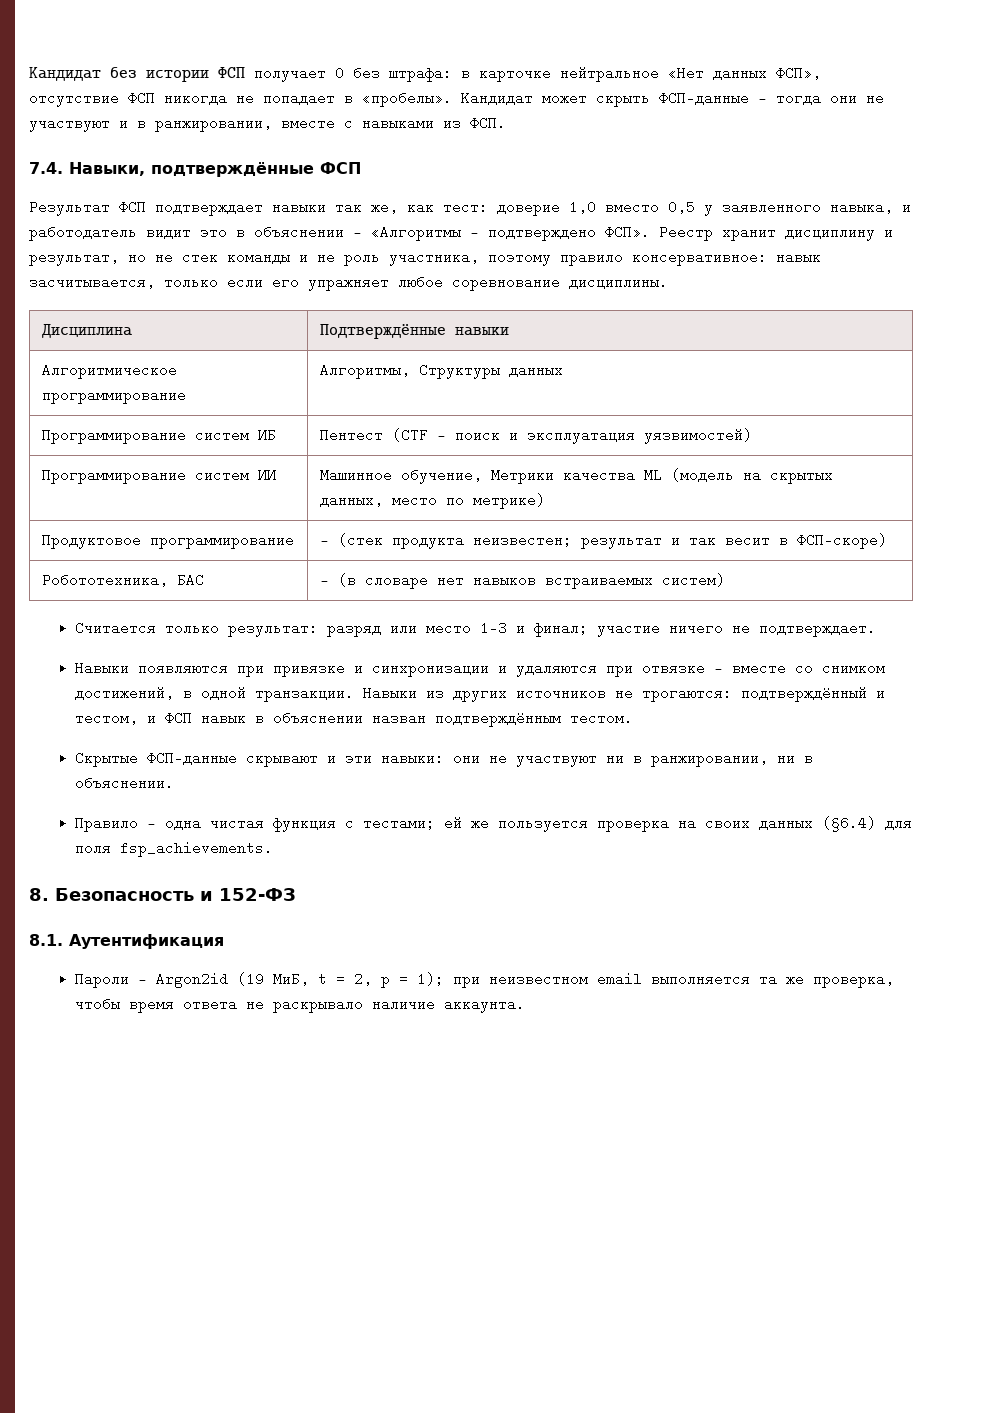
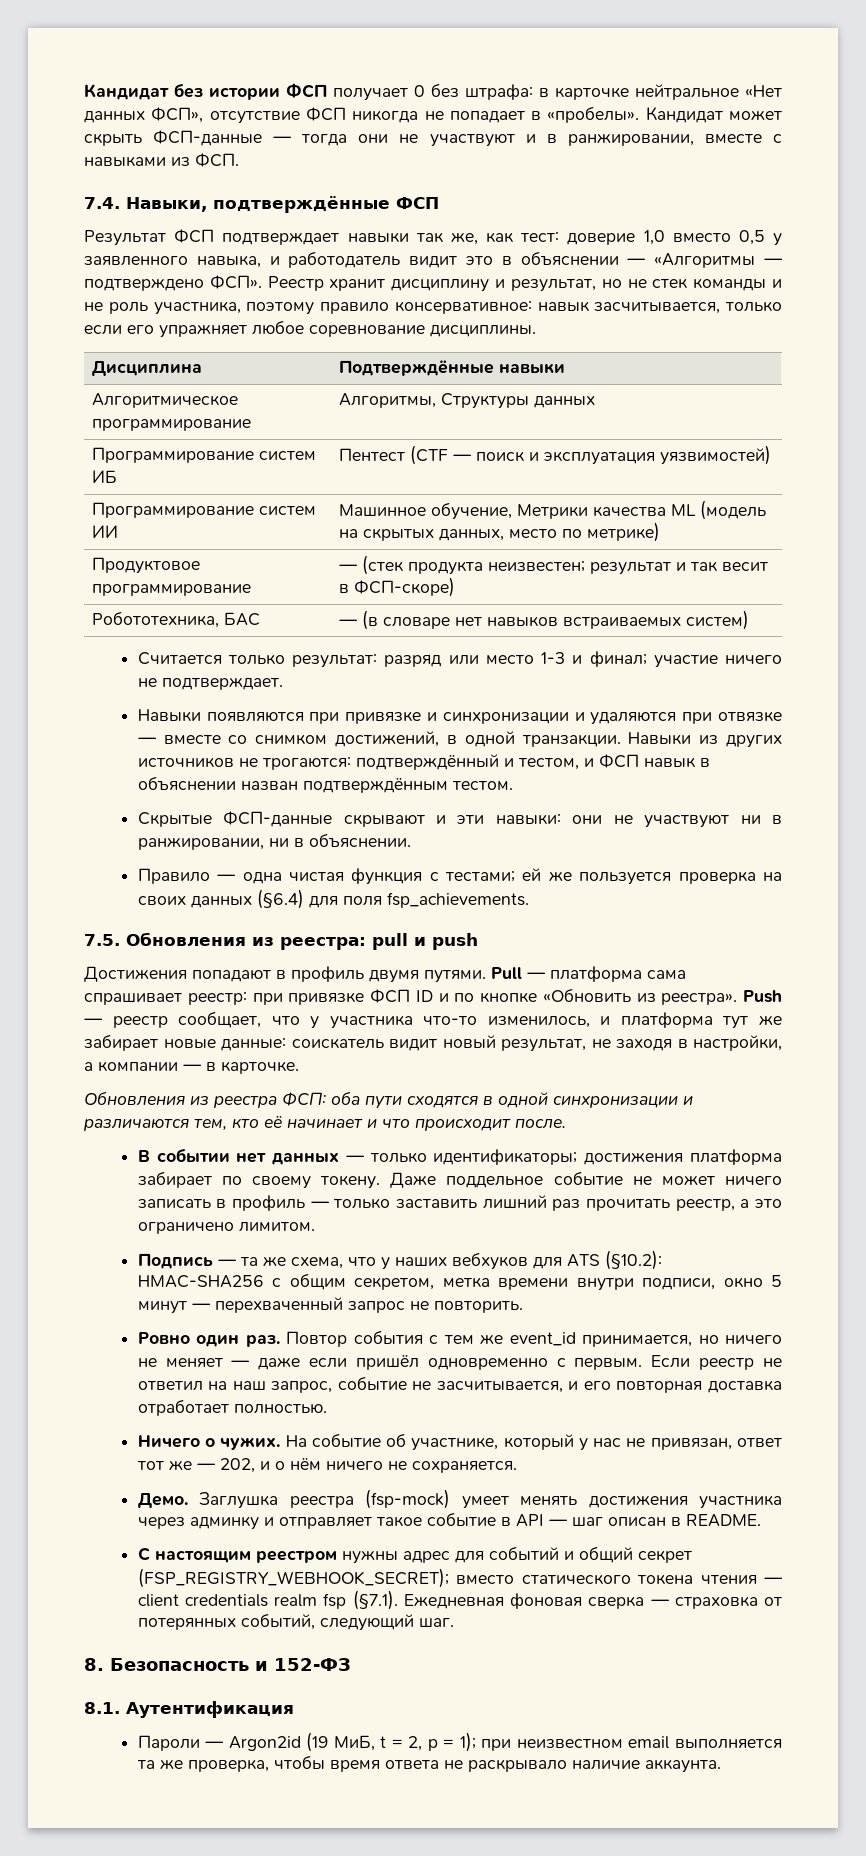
+ 7.5. Обновления из реестра: pull и push
+ Достижения попадают в профиль двумя путями. Pull — платформа сама спрашивает реестр: при привязке ФСП ID и по кнопке «Обновить из реестра». Push — реестр сообщает, что у участника что-то изменилось, и платформа тут же забирает новые данные: соискатель видит новый результат, не заходя в настройки, а компании — в карточке.
+ Обновления из реестра ФСП: оба пути сходятся в одной синхронизации и различаются тем, кто её начинает и что происходит после.
+ В событии нет данных — только идентификаторы; достижения платформа забирает по своему токену. Даже поддельное событие не может ничего записать в профиль — только заставить лишний раз прочитать реестр, а это ограничено лимитом.
+ Подпись — та же схема, что у наших вебхуков для ATS (§10.2): HMAC-SHA256 с общим секретом, метка времени внутри подписи, окно 5 минут — перехваченный запрос не повторить.
+ Ровно один раз. Повтор события с тем же event_id принимается, но ничего не меняет — даже если пришёл одновременно с первым. Если реестр не ответил на наш запрос, событие не засчитывается, и его повторная доставка отработает полностью.
+ Ничего о чужих. На событие об участнике, который у нас не привязан, ответ тот же — 202, и о нём ничего не сохраняется.
+ Демо. Заглушка реестра (fsp-mock) умеет менять достижения участника через админку и отправляет такое событие в API — шаг описан в README.
+ С настоящим реестром нужны адрес для событий и общий секрет (FSP_REGISTRY_WEBHOOK_SECRET); вместо статического токена чтения — client credentials realm fsp (§7.1). Ежедневная фоновая сверка — страховка от потерянных событий, следующий шаг.

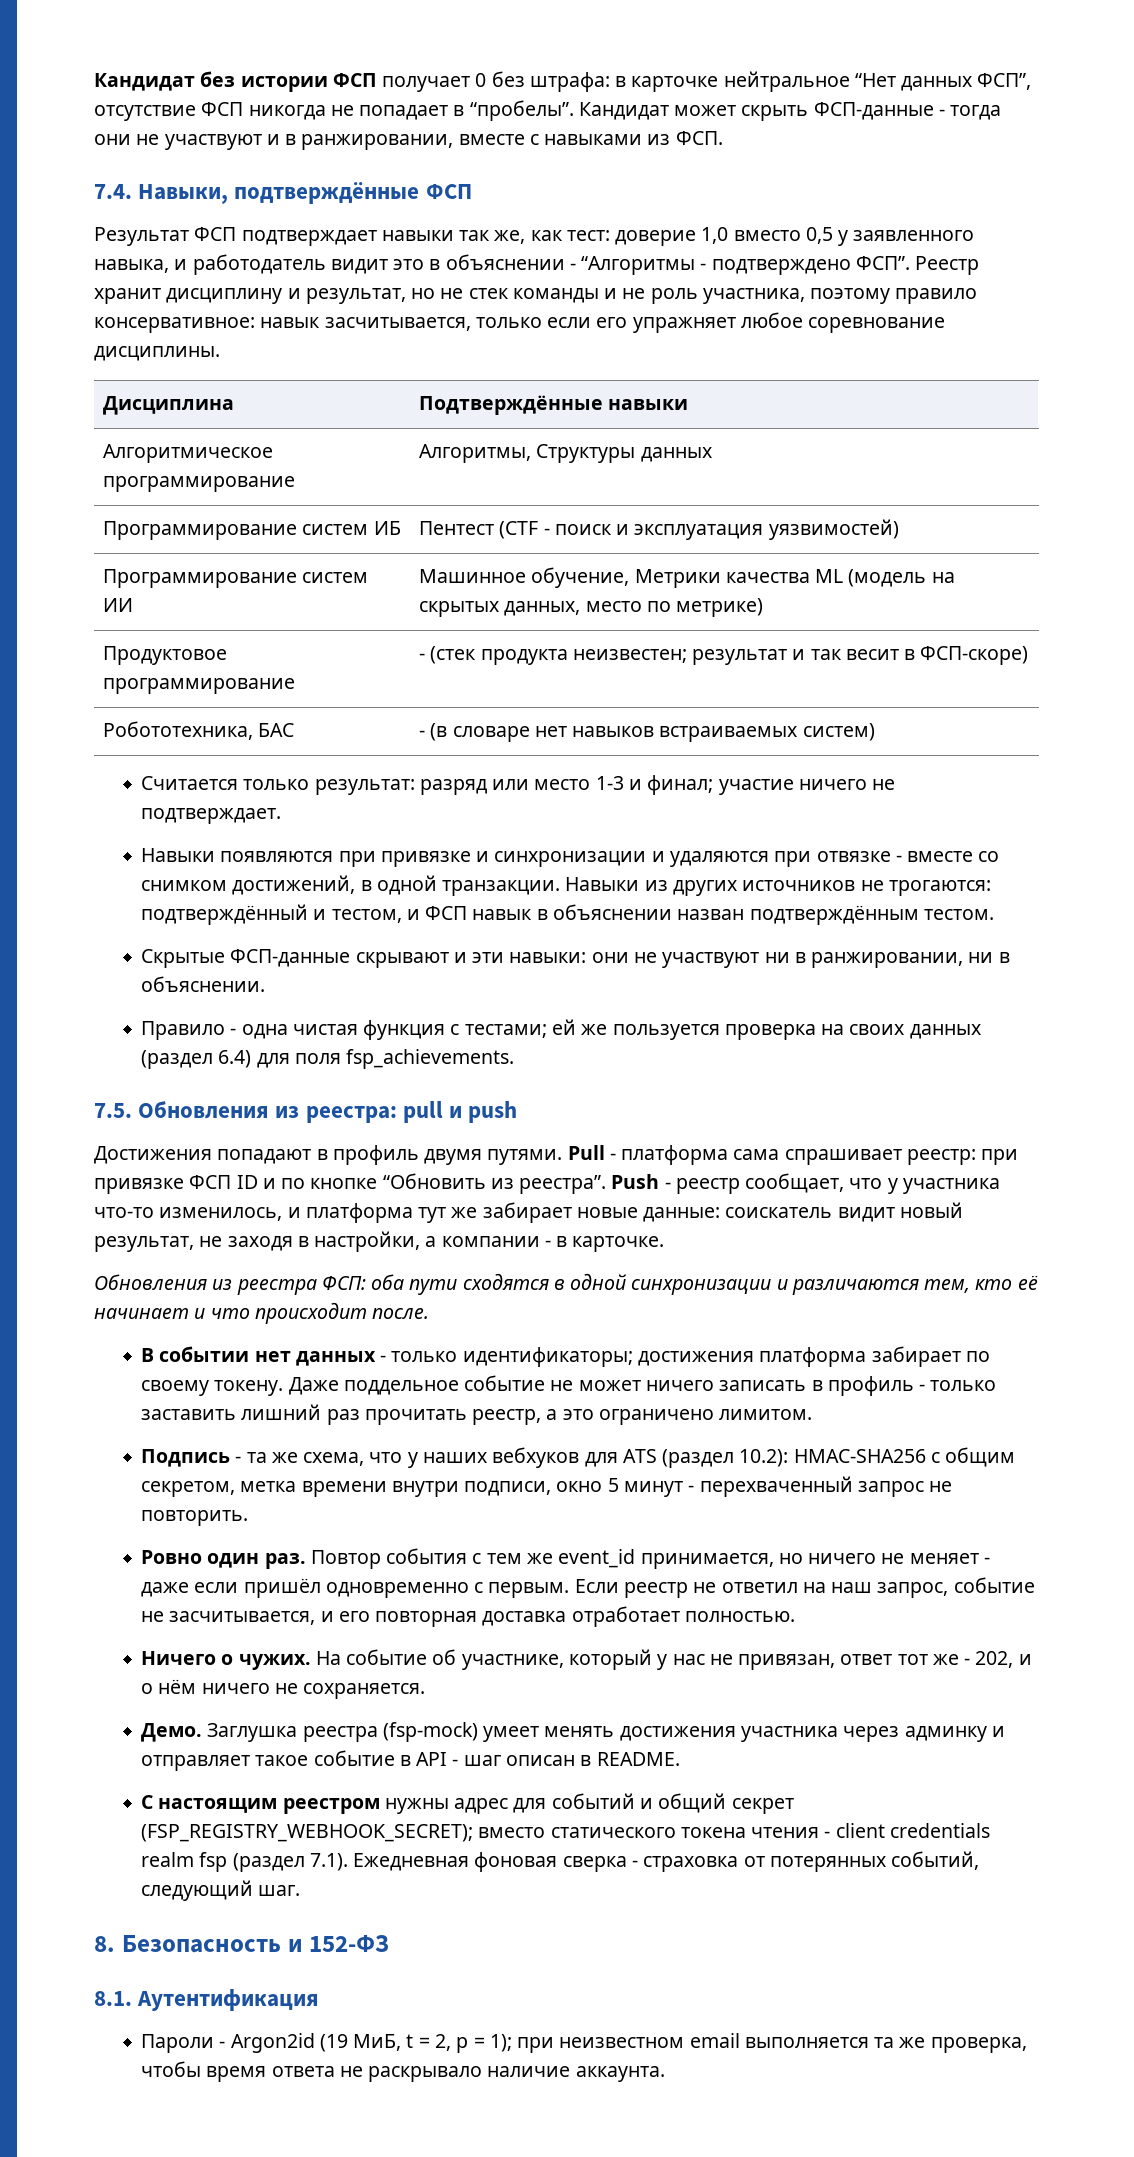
- Кандидат без истории ФСП получает 0 без штрафа: в карточке нейтральное «Нет данных ФСП», отсутствие ФСП никогда не попадает в «пробелы».
+ Кандидат без истории ФСП получает 0 без штрафа: в карточке нейтральное “Нет данных ФСП”, отсутствие ФСП никогда не попадает в “пробелы”.
- Кандидат может скрыть ФСП-данные — тогда они не участвуют и в ранжировании, вместе с навыками из ФСП.
+ Кандидат может скрыть ФСП-данные - тогда они не участвуют и в ранжировании, вместе с навыками из ФСП.
- Результат ФСП подтверждает навыки так же, как тест: доверие 1,0 вместо 0,5 у заявленного навыка, и работодатель видит это в объяснении — «Алгоритмы — подтверждено ФСП».
+ Результат ФСП подтверждает навыки так же, как тест: доверие 1,0 вместо 0,5 у заявленного навыка, и работодатель видит это в объяснении - “Алгоритмы - подтверждено ФСП”.
- Программирование систем ИБ | Пентест (CTF — поиск и эксплуатация уязвимостей)
+ Программирование систем ИБ | Пентест (CTF - поиск и эксплуатация уязвимостей)
- Продуктовое программирование | — (стек продукта неизвестен; результат и так весит в ФСП-скоре)
+ Продуктовое программирование | - (стек продукта неизвестен; результат и так весит в ФСП-скоре)
- Робототехника, БАС | — (в словаре нет навыков встраиваемых систем)
+ Робототехника, БАС | - (в словаре нет навыков встраиваемых систем)
- Навыки появляются при привязке и синхронизации и удаляются при отвязке — вместе со снимком достижений, в одной транзакции.
+ Навыки появляются при привязке и синхронизации и удаляются при отвязке - вместе со снимком достижений, в одной транзакции.
- Правило — одна чистая функция с тестами; ей же пользуется проверка на своих данных (§6.4) для поля fsp_achievements.
+ Правило - одна чистая функция с тестами; ей же пользуется проверка на своих данных (раздел 6.4) для поля fsp_achievements.
- Pull — платформа сама спрашивает реестр: при привязке ФСП ID и по кнопке «Обновить из реестра». Push — реестр сообщает, что у участника что-то изменилось, и платформа тут же забирает новые данные: соискатель видит новый результат, не заходя в настройки, а компании — в карточке.
+ Pull - платформа сама спрашивает реестр: при привязке ФСП ID и по кнопке “Обновить из реестра”. Push - реестр сообщает, что у участника что-то изменилось, и платформа тут же забирает новые данные: соискатель видит новый результат, не заходя в настройки, а компании - в карточке.
- В событии нет данных — только идентификаторы; достижения платформа забирает по своему токену.
+ В событии нет данных - только идентификаторы; достижения платформа забирает по своему токену.
- Даже поддельное событие не может ничего записать в профиль — только заставить лишний раз прочитать реестр, а это ограничено лимитом.
+ Даже поддельное событие не может ничего записать в профиль - только заставить лишний раз прочитать реестр, а это ограничено лимитом.
- Подпись — та же схема, что у наших вебхуков для ATS (§10.2): HMAC-SHA256 с общим секретом, метка времени внутри подписи, окно 5 минут — перехваченный запрос не повторить.
+ Подпись - та же схема, что у наших вебхуков для ATS (раздел 10.2): HMAC-SHA256 с общим секретом, метка времени внутри подписи, окно 5 минут - перехваченный запрос не повторить.
- Повтор события с тем же event_id принимается, но ничего не меняет — даже если пришёл одновременно с первым.
+ Повтор события с тем же event_id принимается, но ничего не меняет - даже если пришёл одновременно с первым.
- На событие об участнике, который у нас не привязан, ответ тот же — 202, и о нём ничего не сохраняется.
+ На событие об участнике, который у нас не привязан, ответ тот же - 202, и о нём ничего не сохраняется.
- Заглушка реестра (fsp-mock) умеет менять достижения участника через админку и отправляет такое событие в API — шаг описан в README.
+ Заглушка реестра (fsp-mock) умеет менять достижения участника через админку и отправляет такое событие в API - шаг описан в README.
- С настоящим реестром нужны адрес для событий и общий секрет (FSP_REGISTRY_WEBHOOK_SECRET); вместо статического токена чтения — client credentials realm fsp (§7.1). Ежедневная фоновая сверка — страховка от потерянных событий, следующий шаг.
+ С настоящим реестром нужны адрес для событий и общий секрет (FSP_REGISTRY_WEBHOOK_SECRET); вместо статического токена чтения - client credentials realm fsp (раздел 7.1). Ежедневная фоновая сверка - страховка от потерянных событий, следующий шаг.
- Пароли — Argon2id (19 МиБ, t = 2, p = 1); при неизвестном email выполняется та же проверка, чтобы время ответа не раскрывало наличие аккаунта.
+ Пароли - Argon2id (19 МиБ, t = 2, p = 1); при неизвестном email выполняется та же проверка, чтобы время ответа не раскрывало наличие аккаунта.

